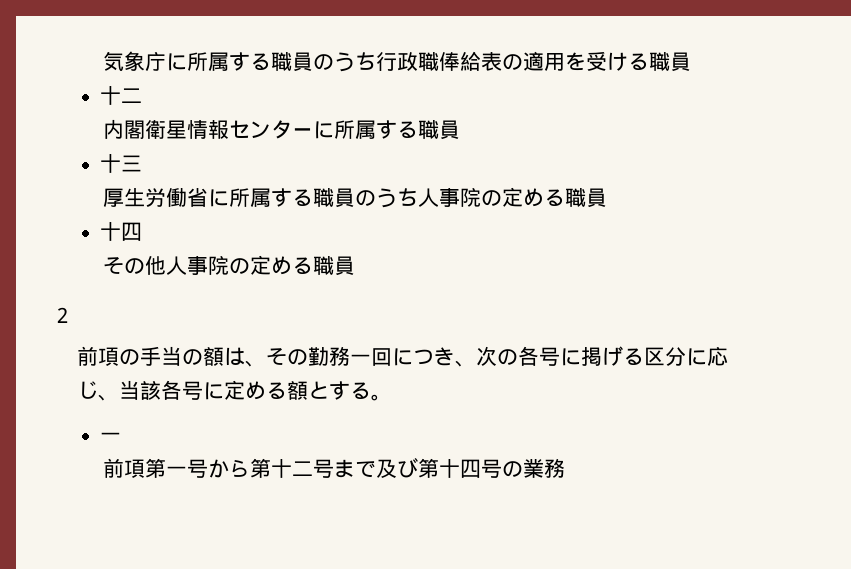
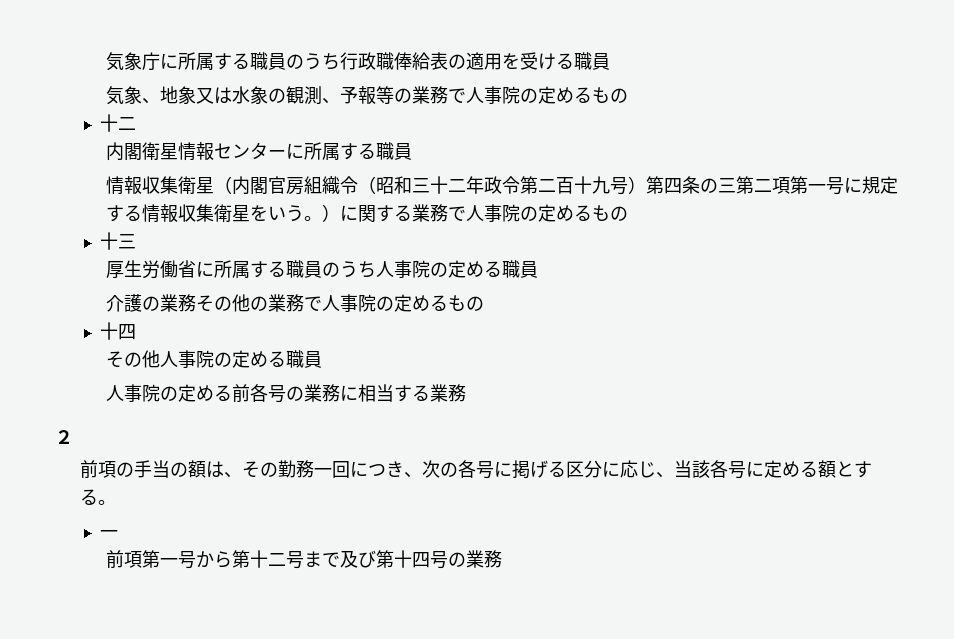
+ 気象、地象又は水象の観測、予報等の業務で人事院の定めるもの
+ 情報収集衛星（内閣官房組織令（昭和三十二年政令第二百十九号）第四条の三第二項第一号に規定する情報収集衛星をいう。）に関する業務で人事院の定めるもの
+ 介護の業務その他の業務で人事院の定めるもの
+ 人事院の定める前各号の業務に相当する業務

